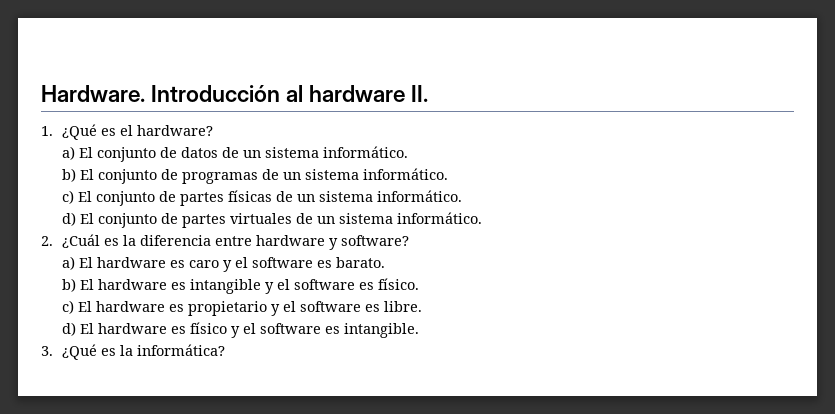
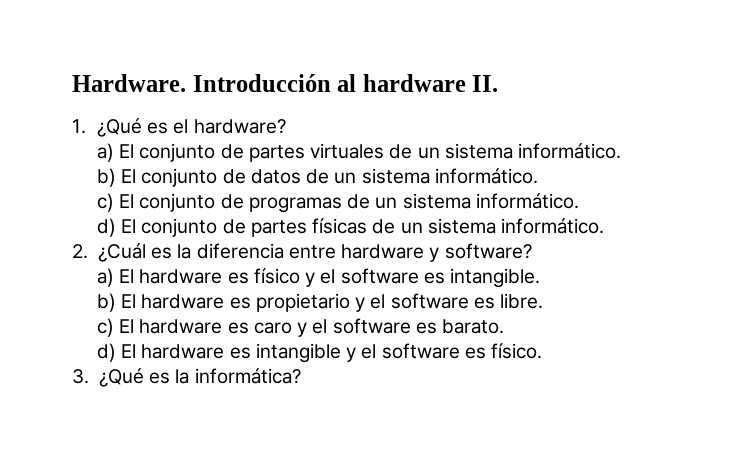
- a) El conjunto de datos de un sistema informático.
+ a) El conjunto de partes virtuales de un sistema informático.
- b) El conjunto de programas de un sistema informático.
+ b) El conjunto de datos de un sistema informático.
- c) El conjunto de partes físicas de un sistema informático.
+ c) El conjunto de programas de un sistema informático.
- d) El conjunto de partes virtuales de un sistema informático.
+ d) El conjunto de partes físicas de un sistema informático.
- a) El hardware es caro y el software es barato.
+ a) El hardware es físico y el software es intangible.
+ b) El hardware es propietario y el software es libre.
+ c) El hardware es caro y el software es barato.
- b) El hardware es intangible y el software es físico.
+ d) El hardware es intangible y el software es físico.
- c) El hardware es propietario y el software es libre.
- d) El hardware es físico y el software es intangible.

